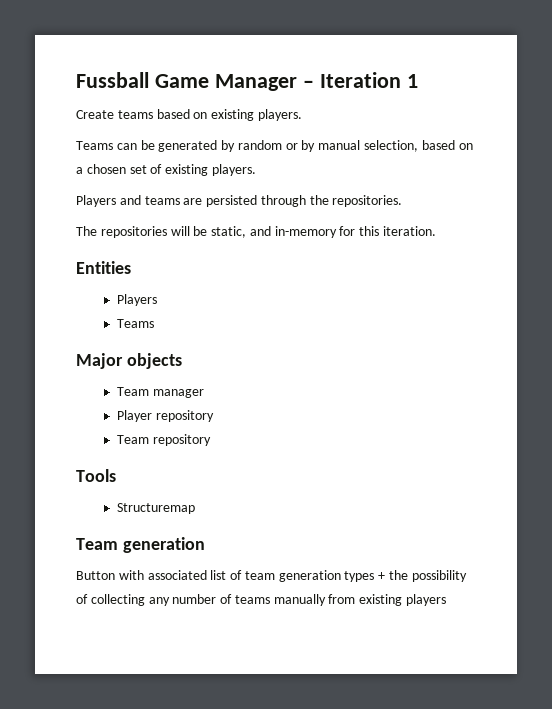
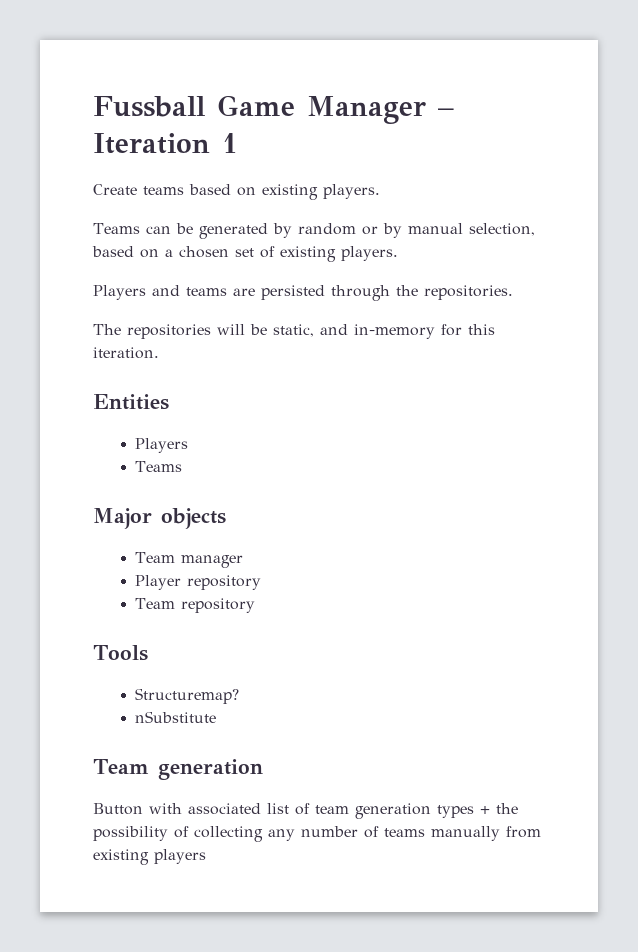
- Structuremap
+ Structuremap?
+ nSubstitute

